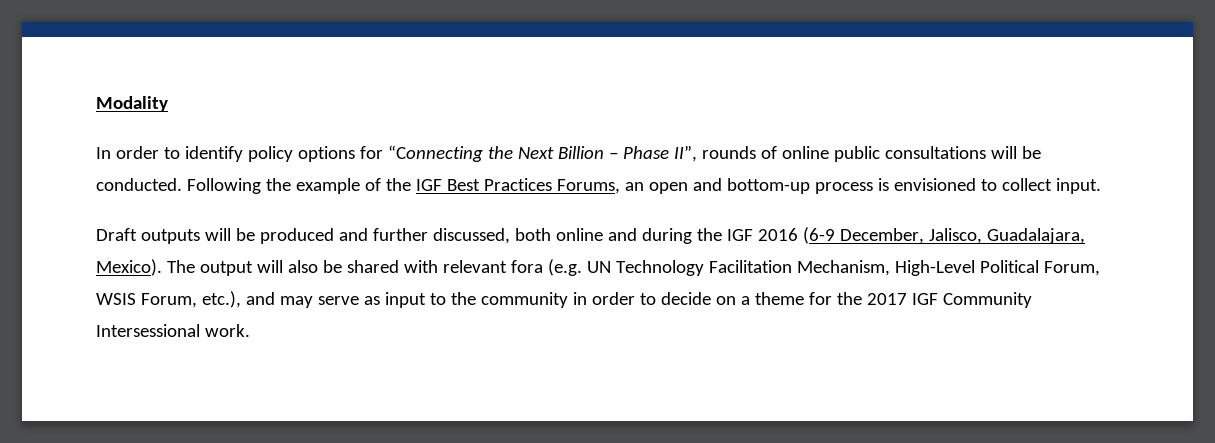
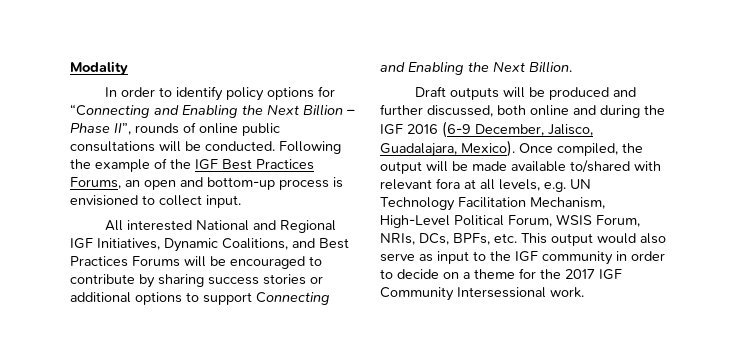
- In order to identify policy options for “Connecting the Next Billion – Phase II”, rounds of online public consultations will be conducted.
+ In order to identify policy options for “Connecting and Enabling the Next Billion – Phase II”, rounds of online public consultations will be conducted.
+ All interested National and Regional IGF Initiatives, Dynamic Coalitions, and Best Practices Forums will be encouraged to contribute by sharing success stories or additional options to support Connecting and Enabling the Next Billion.
- The output will also be shared with relevant fora (e.g. UN Technology Facilitation Mechanism, High-Level Political Forum, WSIS Forum, etc.), and may serve as input to the community in order to decide on a theme for the 2017 IGF Community Intersessional work.
+ Once compiled, the output will be made available to/shared with relevant fora at all levels, e.g. UN Technology Facilitation Mechanism, High-Level Political Forum, WSIS Forum, NRIs, DCs, BPFs, etc. This output would also serve as input to the IGF community in order to decide on a theme for the 2017 IGF Community Intersessional work.

